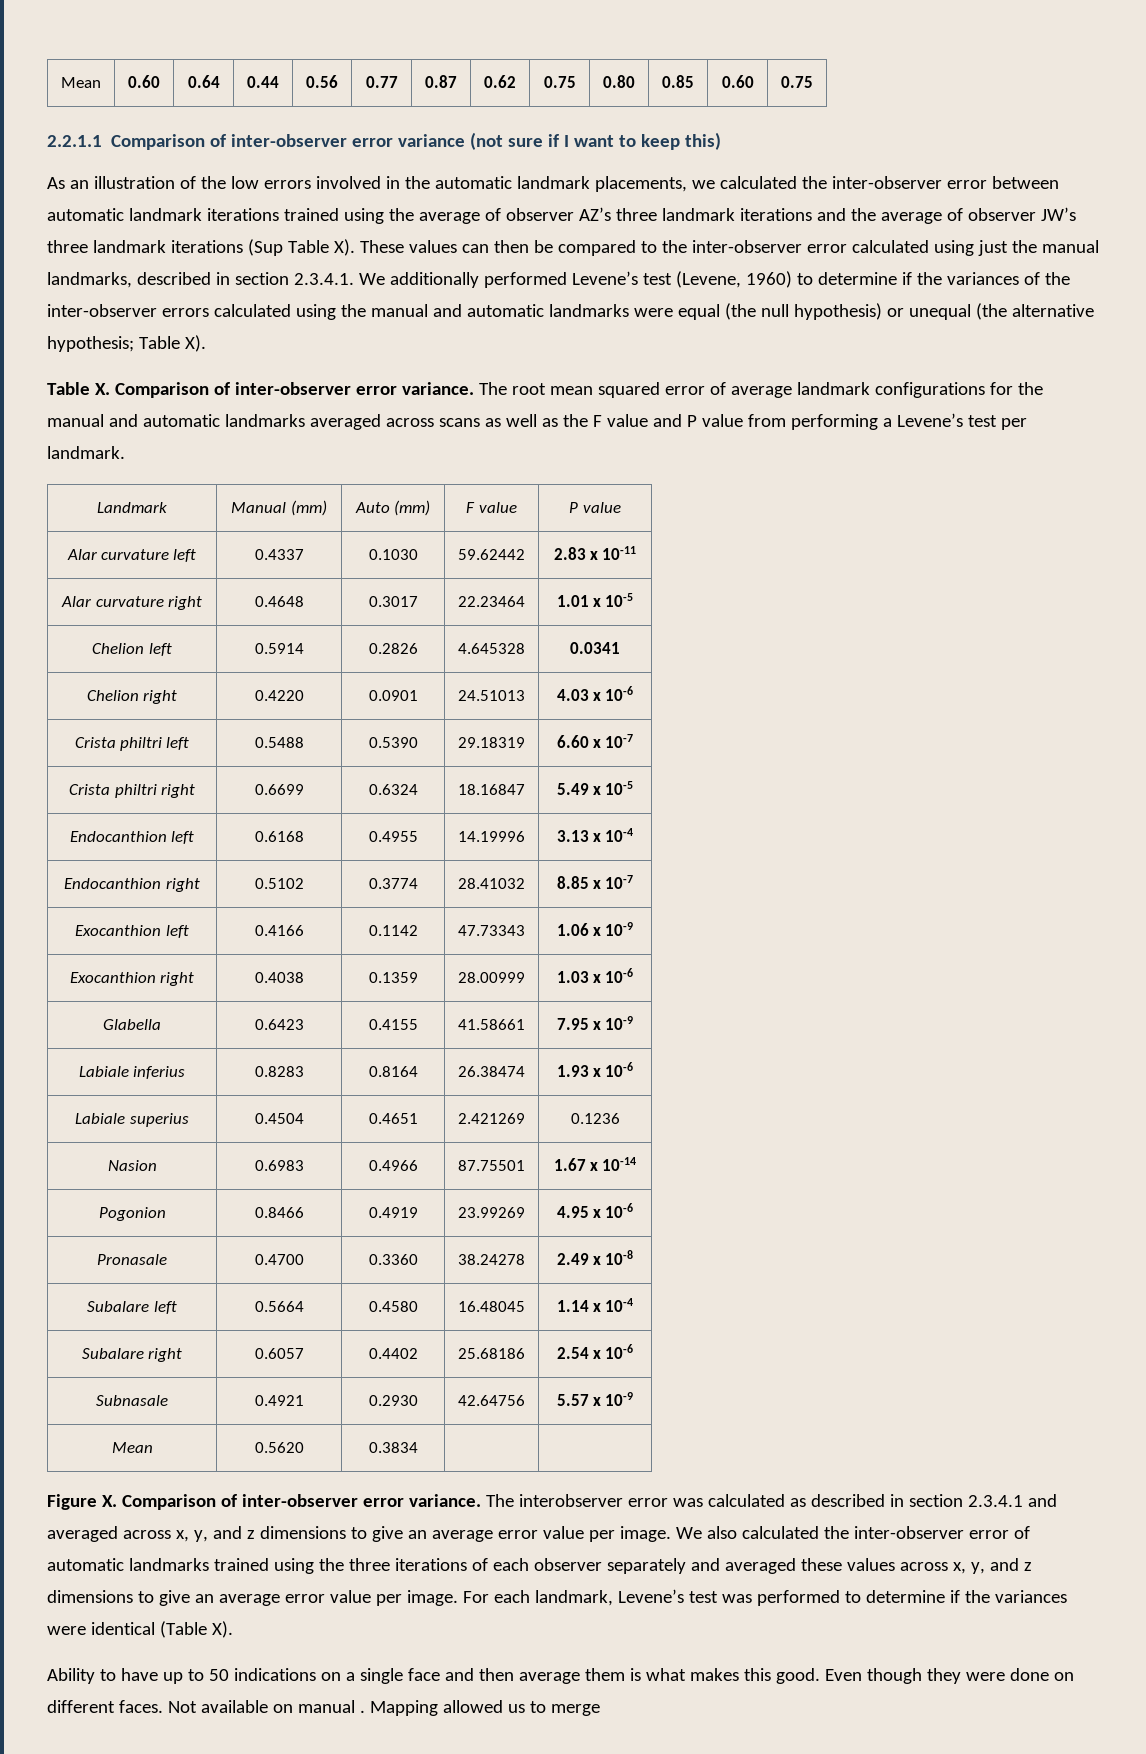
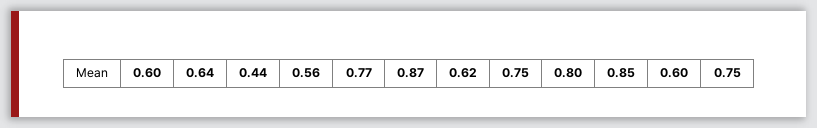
- 2.2.1.1 Comparison of inter-observer error variance (not sure if I want to keep this)
- As an illustration of the low errors involved in the automatic landmark placements, we calculated the inter-observer error between automatic landmark iterations trained using the average of observer AZ’s three landmark iterations and the average of observer JW’s three landmark iterations (Sup Table X). These values can then be compared to the inter-observer error calculated using just the manual landmarks, described in section 2.3.4.1. We additionally performed Levene’s test (Levene, 1960) to determine if the variances of the inter-observer errors calculated using the manual and automatic landmarks were equal (the null hypothesis) or unequal (the alternative hypothesis; Table X).
- Table X. Comparison of inter-observer error variance. The root mean squared error of average landmark configurations for the manual and automatic landmarks averaged across scans as well as the F value and P value from performing a Levene’s test per landmark.
- Landmark | Manual (mm) | Auto (mm) | F value | P value
- Alar curvature left | 0.4337 | 0.1030 | 59.62442 | 2.83 x 10-11
- Alar curvature right | 0.4648 | 0.3017 | 22.23464 | 1.01 x 10-5
- Chelion left | 0.5914 | 0.2826 | 4.645328 | 0.0341
- Chelion right | 0.4220 | 0.0901 | 24.51013 | 4.03 x 10-6
- Crista philtri left | 0.5488 | 0.5390 | 29.18319 | 6.60 x 10-7
- Crista philtri right | 0.6699 | 0.6324 | 18.16847 | 5.49 x 10-5
- Endocanthion left | 0.6168 | 0.4955 | 14.19996 | 3.13 x 10-4
- Endocanthion right | 0.5102 | 0.3774 | 28.41032 | 8.85 x 10-7
- Exocanthion left | 0.4166 | 0.1142 | 47.73343 | 1.06 x 10-9
- Exocanthion right | 0.4038 | 0.1359 | 28.00999 | 1.03 x 10-6
- Glabella | 0.6423 | 0.4155 | 41.58661 | 7.95 x 10-9
- Labiale inferius | 0.8283 | 0.8164 | 26.38474 | 1.93 x 10-6
- Labiale superius | 0.4504 | 0.4651 | 2.421269 | 0.1236
- Nasion | 0.6983 | 0.4966 | 87.75501 | 1.67 x 10-14
- Pogonion | 0.8466 | 0.4919 | 23.99269 | 4.95 x 10-6
- Pronasale | 0.4700 | 0.3360 | 38.24278 | 2.49 x 10-8
- Subalare left | 0.5664 | 0.4580 | 16.48045 | 1.14 x 10-4
- Subalare right | 0.6057 | 0.4402 | 25.68186 | 2.54 x 10-6
- Subnasale | 0.4921 | 0.2930 | 42.64756 | 5.57 x 10-9
- Mean | 0.5620 | 0.3834 | |
- Figure X. Comparison of inter-observer error variance. The interobserver error was calculated as described in section 2.3.4.1 and averaged across x, y, and z dimensions to give an average error value per image. We also calculated the inter-observer error of automatic landmarks trained using the three iterations of each observer separately and averaged these values across x, y, and z dimensions to give an average error value per image. For each landmark, Levene’s test was performed to determine if the variances were identical (Table X).
- Ability to have up to 50 indications on a single face and then average them is what makes this good. Even though they were done on different faces. Not available on manual . Mapping allowed us to merge

